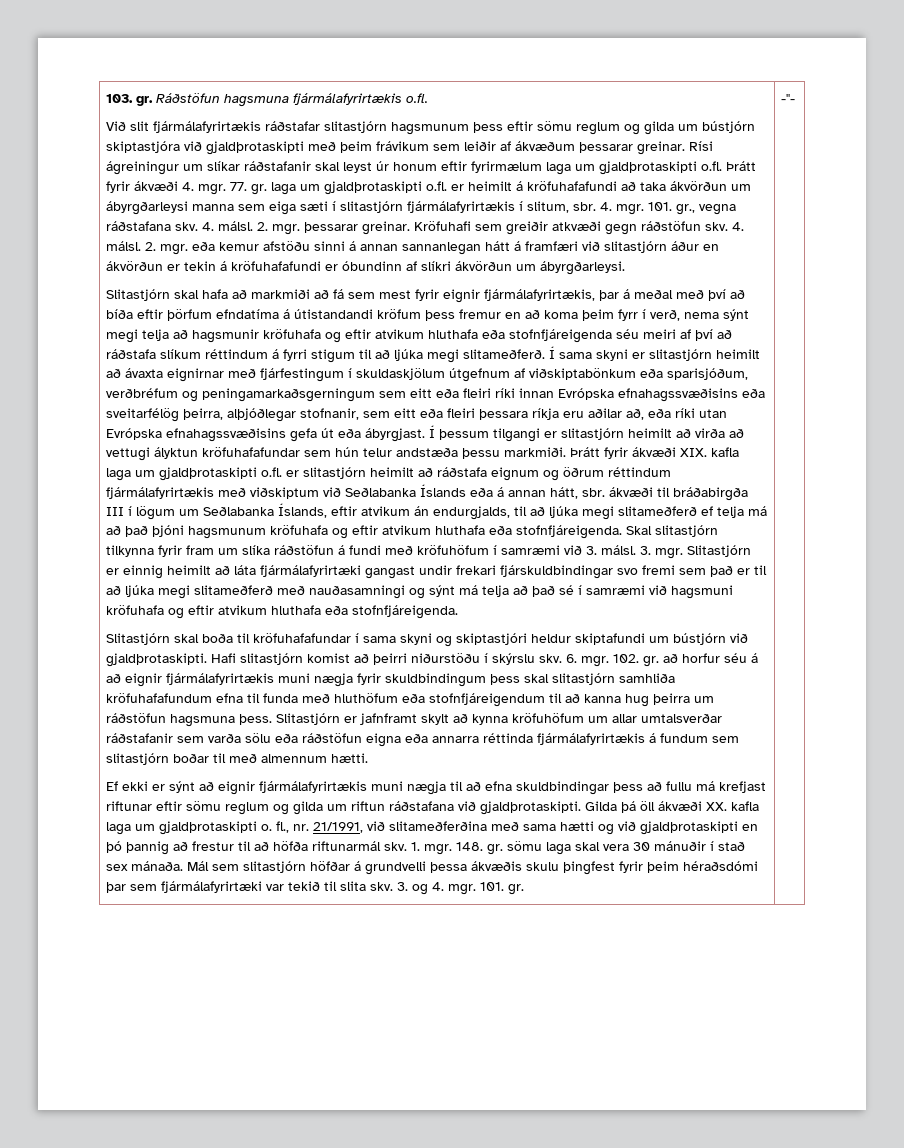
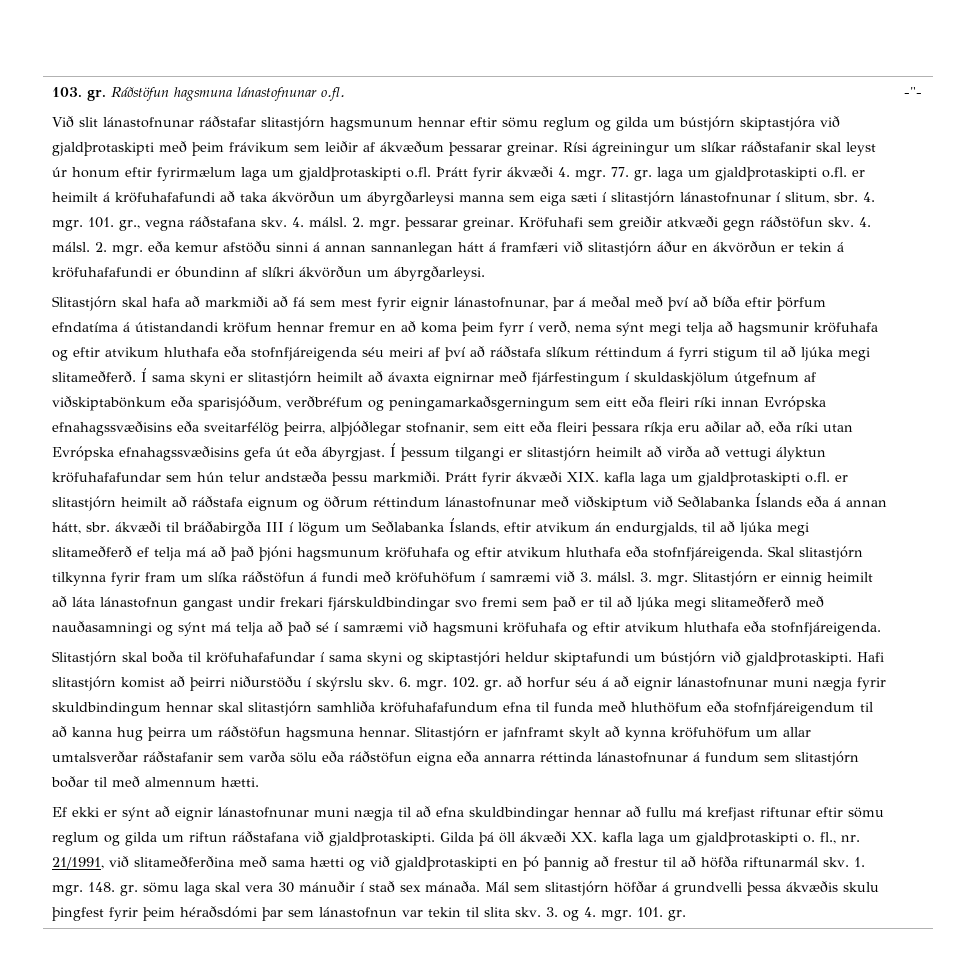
- Ráðstöfun hagsmuna fjármálafyrirtækis o.fl.
+ Ráðstöfun hagsmuna lánastofnunar o.fl.
- Við slit fjármálafyrirtækis ráðstafar slitastjórn hagsmunum þess eftir sömu reglum og gilda um bústjórn skiptastjóra við gjaldþrotaskipti með þeim frávikum sem leiðir af ákvæðum þessarar greinar.
+ Við slit lánastofnunar ráðstafar slitastjórn hagsmunum hennar eftir sömu reglum og gilda um bústjórn skiptastjóra við gjaldþrotaskipti með þeim frávikum sem leiðir af ákvæðum þessarar greinar.
- 77. gr. laga um gjaldþrotaskipti o.fl. er heimilt á kröfuhafafundi að taka ákvörðun um ábyrgðarleysi manna sem eiga sæti í slitastjórn fjármálafyrirtækis í slitum, sbr.
+ 77. gr. laga um gjaldþrotaskipti o.fl. er heimilt á kröfuhafafundi að taka ákvörðun um ábyrgðarleysi manna sem eiga sæti í slitastjórn lánastofnunar í slitum, sbr.
- Slitastjórn skal hafa að markmiði að fá sem mest fyrir eignir fjármálafyrirtækis, þar á meðal með því að bíða eftir þörfum efndatíma á útistandandi kröfum þess fremur en að koma þeim fyrr í verð, nema sýnt megi telja að hagsmunir kröfuhafa og eftir atvikum hluthafa eða stofnfjáreigenda séu meiri af því að ráðstafa slíkum réttindum á fyrri stigum til að ljúka megi slitameðferð.
+ Slitastjórn skal hafa að markmiði að fá sem mest fyrir eignir lánastofnunar, þar á meðal með því að bíða eftir þörfum efndatíma á útistandandi kröfum hennar fremur en að koma þeim fyrr í verð, nema sýnt megi telja að hagsmunir kröfuhafa og eftir atvikum hluthafa eða stofnfjáreigenda séu meiri af því að ráðstafa slíkum réttindum á fyrri stigum til að ljúka megi slitameðferð.
- Þrátt fyrir ákvæði XIX. kafla laga um gjaldþrotaskipti o.fl. er slitastjórn heimilt að ráðstafa eignum og öðrum réttindum fjármálafyrirtækis með viðskiptum við Seðlabanka Íslands eða á annan hátt, sbr. ákvæði til bráðabirgða III í lögum um Seðlabanka Íslands, eftir atvikum án endurgjalds, til að ljúka megi slitameðferð ef telja má að það þjóni hagsmunum kröfuhafa og eftir atvikum hluthafa eða stofnfjáreigenda.
+ Þrátt fyrir ákvæði XIX. kafla laga um gjaldþrotaskipti o.fl. er slitastjórn heimilt að ráðstafa eignum og öðrum réttindum lánastofnunar með viðskiptum við Seðlabanka Íslands eða á annan hátt, sbr. ákvæði til bráðabirgða III í lögum um Seðlabanka Íslands, eftir atvikum án endurgjalds, til að ljúka megi slitameðferð ef telja má að það þjóni hagsmunum kröfuhafa og eftir atvikum hluthafa eða stofnfjáreigenda.
- Slitastjórn er einnig heimilt að láta fjármálafyrirtæki gangast undir frekari fjárskuldbindingar svo fremi sem það er til að ljúka megi slitameðferð með nauðasamningi og sýnt má telja að það sé í samræmi við hagsmuni kröfuhafa og eftir atvikum hluthafa eða stofnfjáreigenda.
+ Slitastjórn er einnig heimilt að láta lánastofnun gangast undir frekari fjárskuldbindingar svo fremi sem það er til að ljúka megi slitameðferð með nauðasamningi og sýnt má telja að það sé í samræmi við hagsmuni kröfuhafa og eftir atvikum hluthafa eða stofnfjáreigenda.
- 102. gr. að horfur séu á að eignir fjármálafyrirtækis muni nægja fyrir skuldbindingum þess skal slitastjórn samhliða kröfuhafafundum efna til funda með hluthöfum eða stofnfjáreigendum til að kanna hug þeirra um ráðstöfun hagsmuna þess.
+ 102. gr. að horfur séu á að eignir lánastofnunar muni nægja fyrir skuldbindingum hennar skal slitastjórn samhliða kröfuhafafundum efna til funda með hluthöfum eða stofnfjáreigendum til að kanna hug þeirra um ráðstöfun hagsmuna hennar.
- Slitastjórn er jafnframt skylt að kynna kröfuhöfum um allar umtalsverðar ráðstafanir sem varða sölu eða ráðstöfun eigna eða annarra réttinda fjármálafyrirtækis á fundum sem slitastjórn boðar til með almennum hætti.
+ Slitastjórn er jafnframt skylt að kynna kröfuhöfum um allar umtalsverðar ráðstafanir sem varða sölu eða ráðstöfun eigna eða annarra réttinda lánastofnunar á fundum sem slitastjórn boðar til með almennum hætti.
- Ef ekki er sýnt að eignir fjármálafyrirtækis muni nægja til að efna skuldbindingar þess að fullu má krefjast riftunar eftir sömu reglum og gilda um riftun ráðstafana við gjaldþrotaskipti.
+ Ef ekki er sýnt að eignir lánastofnunar muni nægja til að efna skuldbindingar hennar að fullu má krefjast riftunar eftir sömu reglum og gilda um riftun ráðstafana við gjaldþrotaskipti.
- Mál sem slitastjórn höfðar á grundvelli þessa ákvæðis skulu þingfest fyrir þeim héraðsdómi þar sem fjármálafyrirtæki var tekið til slita skv.
+ Mál sem slitastjórn höfðar á grundvelli þessa ákvæðis skulu þingfest fyrir þeim héraðsdómi þar sem lánastofnun var tekin til slita skv.

